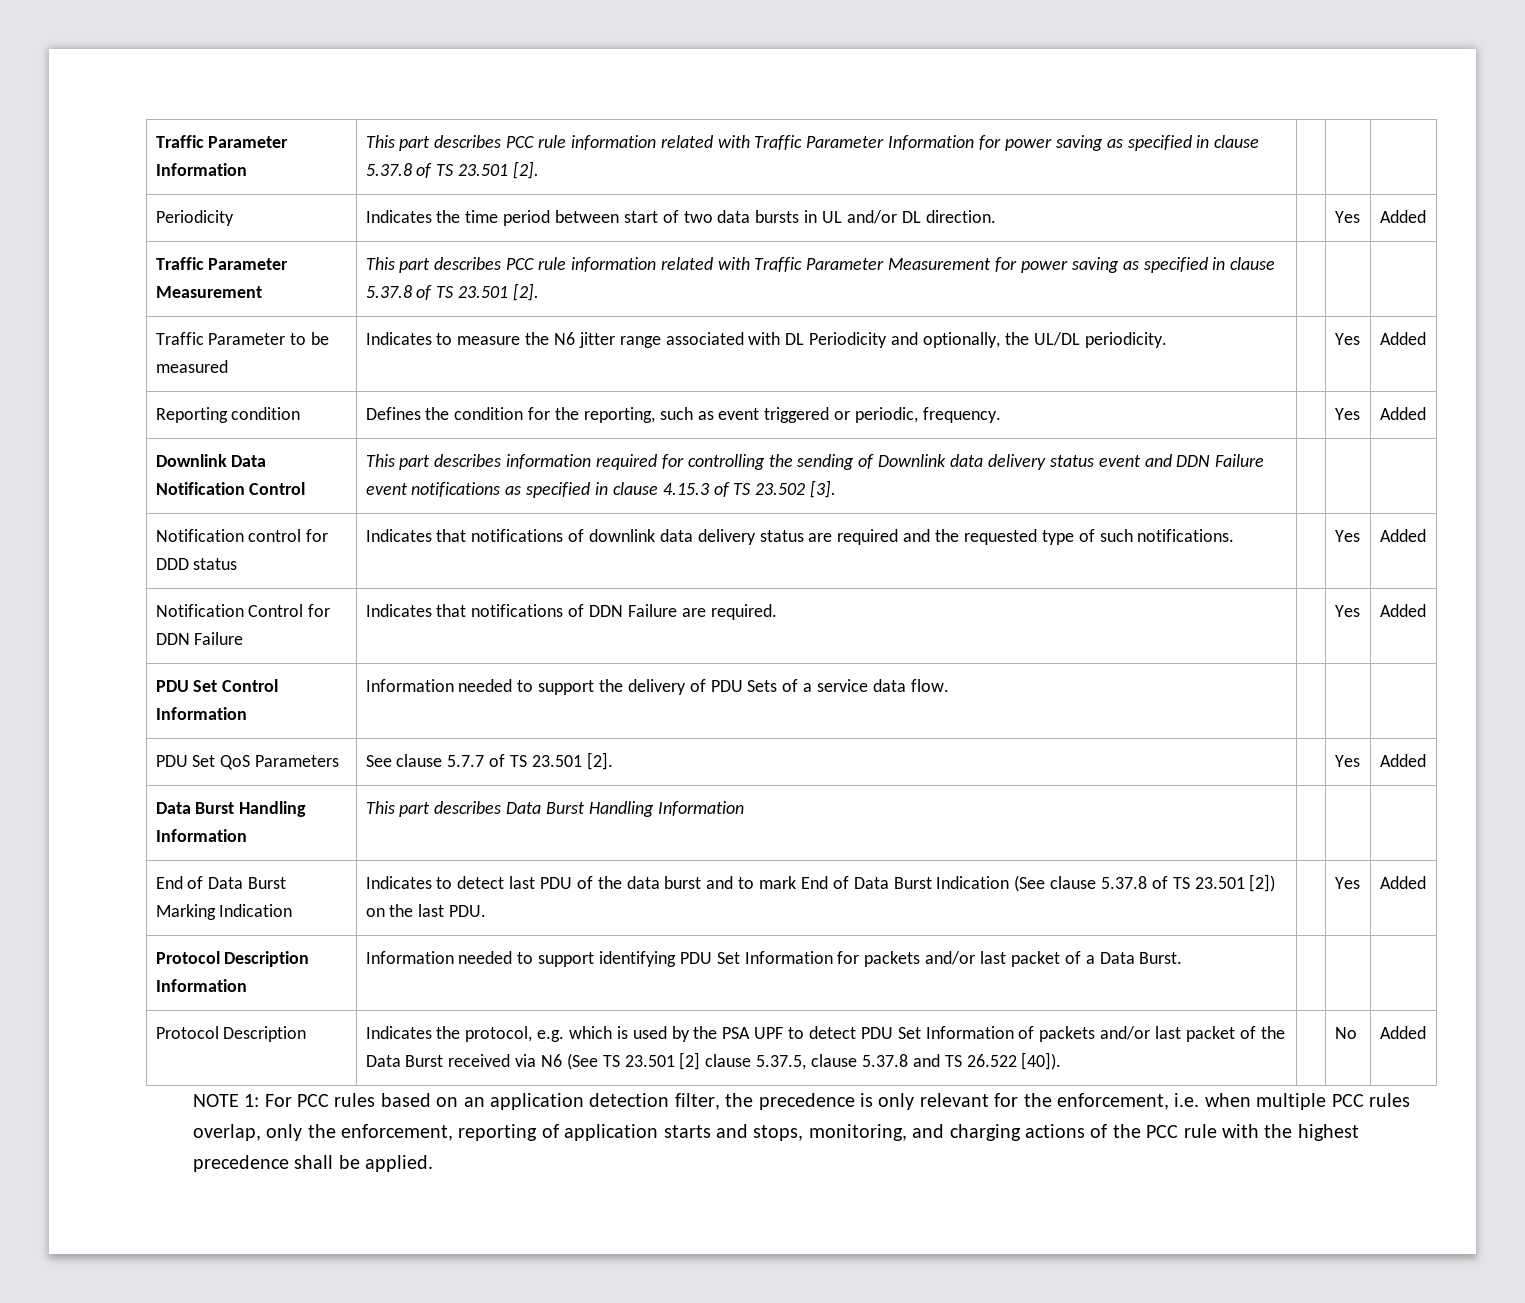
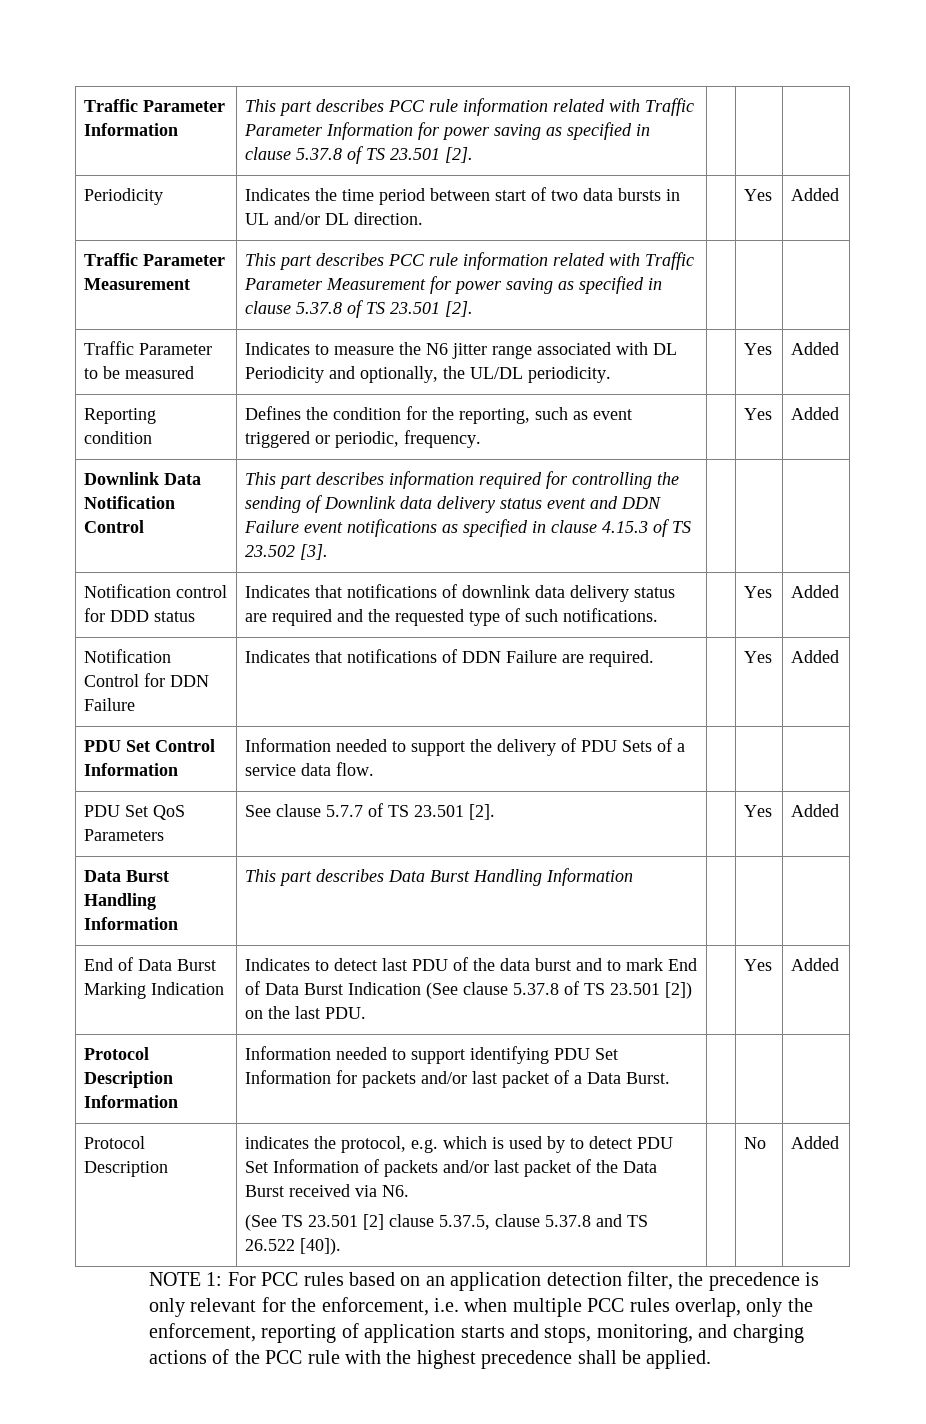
- Indicates the protocol, e.g. which is used by the PSA UPF to detect PDU Set Information of packets and/or last packet of the Data Burst received via N6 (See TS 23.501 [2] clause 5.37.5, clause 5.37.8 and TS 26.522 [40]).
+ indicates the protocol, e.g. which is used by to detect PDU Set Information of packets and/or last packet of the Data Burst received via N6.
+ (See TS 23.501 [2] clause 5.37.5, clause 5.37.8 and TS 26.522 [40]).

